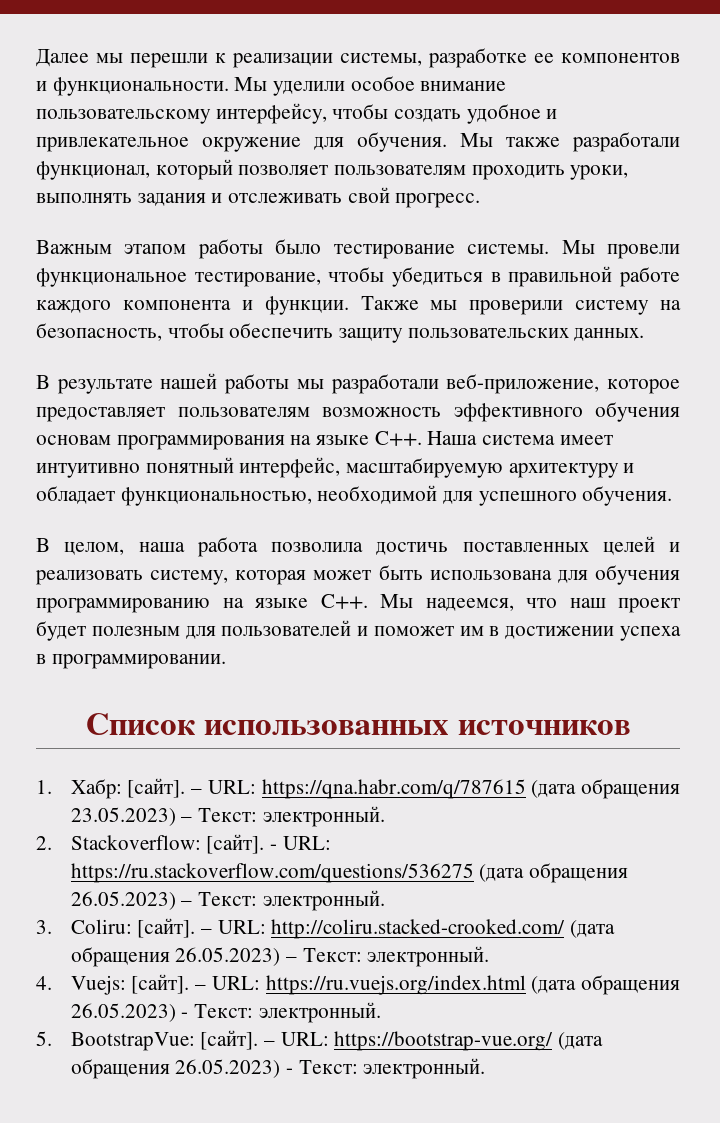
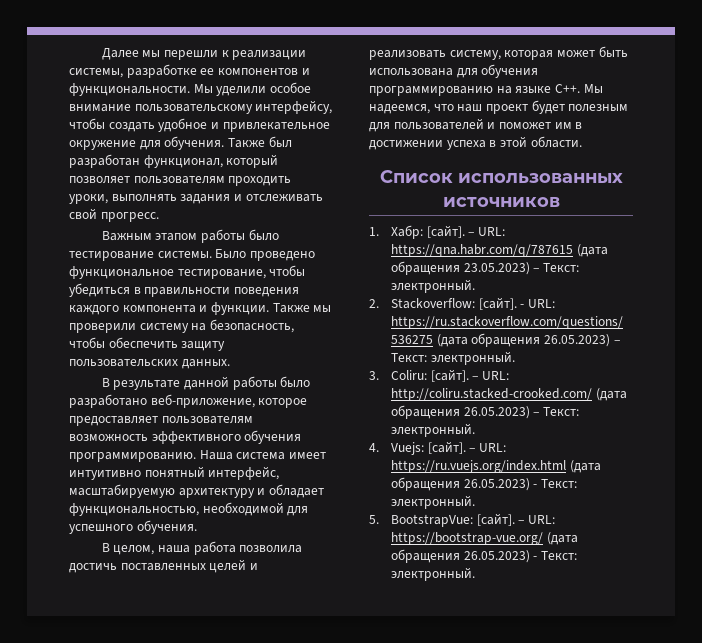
- Мы также разработали функционал, который позволяет пользователям проходить уроки, выполнять задания и отслеживать свой прогресс.
+ Также был разработан функционал, который позволяет пользователям проходить уроки, выполнять задания и отслеживать свой прогресс.
- Мы провели функциональное тестирование, чтобы убедиться в правильной работе каждого компонента и функции.
+ Было проведено функциональное тестирование, чтобы убедиться в правильности поведения каждого компонента и функции.
- В результате нашей работы мы разработали веб-приложение, которое предоставляет пользователям возможность эффективного обучения основам программирования на языке C++. Наша система имеет интуитивно понятный интерфейс, масштабируемую архитектуру и обладает функциональностью, необходимой для успешного обучения.
+ В результате данной работы было разработано веб-приложение, которое предоставляет пользователям возможность эффективного обучения программированию. Наша система имеет интуитивно понятный интерфейс, масштабируемую архитектуру и обладает функциональностью, необходимой для успешного обучения.
- В целом, наша работа позволила достичь поставленных целей и реализовать систему, которая может быть использована для обучения программированию на языке C++. Мы надеемся, что наш проект будет полезным для пользователей и поможет им в достижении успеха в программировании.
+ В целом, наша работа позволила достичь поставленных целей и реализовать систему, которая может быть использована для обучения программированию на языке C++. Мы надеемся, что наш проект будет полезным для пользователей и поможет им в достижении успеха в этой области.

